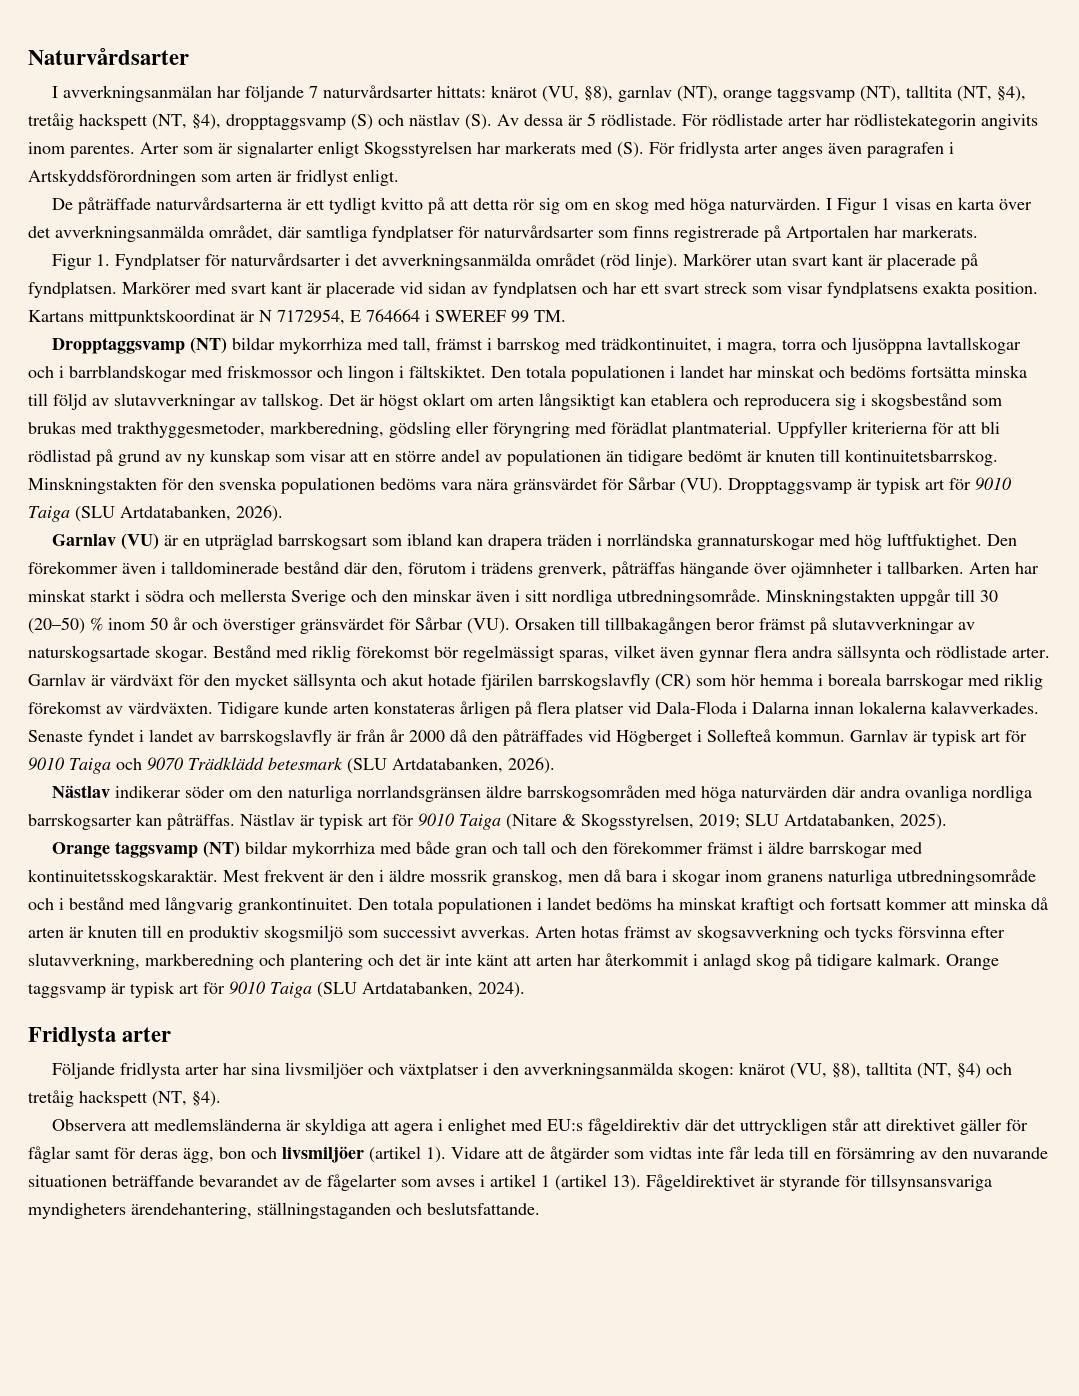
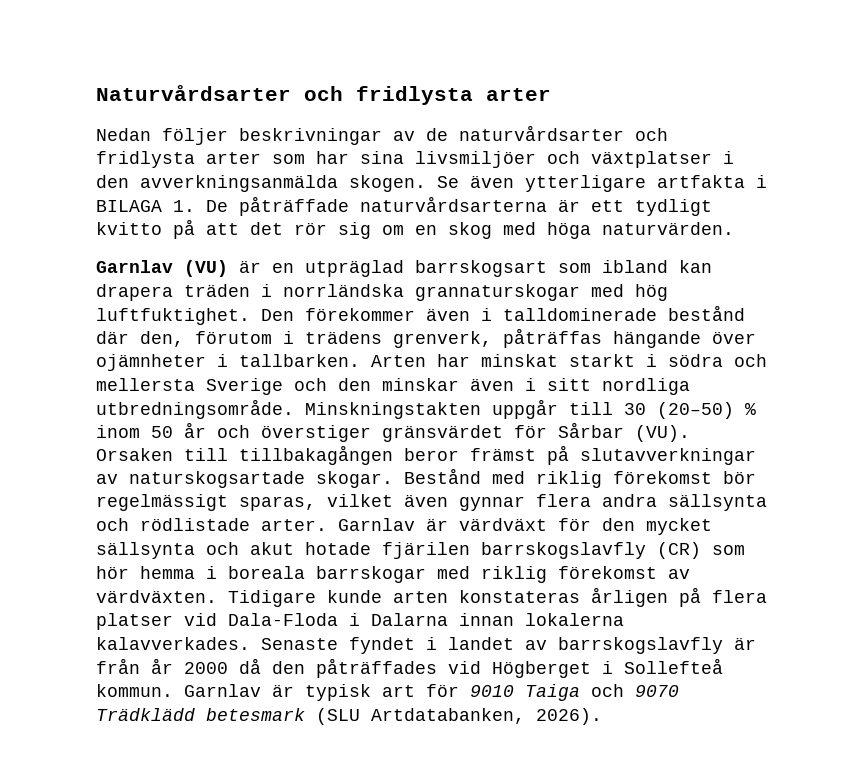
- Naturvårdsarter
- I avverkningsanmälan har följande 7 naturvårdsarter hittats: knärot (VU, §8), garnlav (NT), orange taggsvamp (NT), talltita (NT, §4), tretåig hackspett (NT, §4), dropptaggsvamp (S) och nästlav (S). Av dessa är 5 rödlistade. För rödlistade arter har rödlistekategorin angivits inom parentes. Arter som är signalarter enligt Skogsstyrelsen har markerats med (S). För fridlysta arter anges även paragrafen i Artskyddsförordningen som arten är fridlyst enligt.
- De påträffade naturvårdsarterna är ett tydligt kvitto på att detta rör sig om en skog med höga naturvärden. I Figur 1 visas en karta över det avverkningsanmälda området, där samtliga fyndplatser för naturvårdsarter som finns registrerade på Artportalen har markerats.
- Figur 1. Fyndplatser för naturvårdsarter i det avverkningsanmälda området (röd linje). Markörer utan svart kant är placerade på fyndplatsen. Markörer med svart kant är placerade vid sidan av fyndplatsen och har ett svart streck som visar fyndplatsens exakta position. Kartans mittpunktskoordinat är N 7172954, E 764664 i SWEREF 99 TM.
- Dropptaggsvamp (NT) bildar mykorrhiza med tall, främst i barrskog med trädkontinuitet, i magra, torra och ljusöppna lavtallskogar och i barrblandskogar med friskmossor och lingon i fältskiktet. Den totala populationen i landet har minskat och bedöms fortsätta minska till följd av slutavverkningar av tallskog. Det är högst oklart om arten långsiktigt kan etablera och reproducera sig i skogsbestånd som brukas med trakthyggesmetoder, markberedning, gödsling eller föryngring med förädlat plantmaterial. Uppfyller kriterierna för att bli rödlistad på grund av ny kunskap som visar att en större andel av populationen än tidigare bedömt är knuten till kontinuitetsbarrskog. Minskningstakten för den svenska populationen bedöms vara nära gränsvärdet för Sårbar (VU). Dropptaggsvamp är typisk art för 9010 Taiga (SLU Artdatabanken, 2026).
+ Naturvårdsarter och fridlysta arter
+ Nedan följer beskrivningar av de naturvårdsarter och fridlysta arter som har sina livsmiljöer och växtplatser i den avverkningsanmälda skogen. Se även ytterligare artfakta i BILAGA 1. De påträffade naturvårdsarterna är ett tydligt kvitto på att det rör sig om en skog med höga naturvärden.
- Nästlav indikerar söder om den naturliga norrlandsgränsen äldre barrskogsområden med höga naturvärden där andra ovanliga nordliga barrskogsarter kan påträffas. Nästlav är typisk art för 9010 Taiga (Nitare & Skogsstyrelsen, 2019; SLU Artdatabanken, 2025).
- Orange taggsvamp (NT) bildar mykorrhiza med både gran och tall och den förekommer främst i äldre barrskogar med kontinuitetsskogskaraktär. Mest frekvent är den i äldre mossrik granskog, men då bara i skogar inom granens naturliga utbredningsområde och i bestånd med långvarig grankontinuitet. Den totala populationen i landet bedöms ha minskat kraftigt och fortsatt kommer att minska då arten är knuten till en produktiv skogsmiljö som successivt avverkas. Arten hotas främst av skogsavverkning och tycks försvinna efter slutavverkning, markberedning och plantering och det är inte känt att arten har återkommit i anlagd skog på tidigare kalmark. Orange taggsvamp är typisk art för 9010 Taiga (SLU Artdatabanken, 2024).
- Fridlysta arter
- Följande fridlysta arter har sina livsmiljöer och växtplatser i den avverkningsanmälda skogen: knärot (VU, §8), talltita (NT, §4) och tretåig hackspett (NT, §4).
- Observera att medlemsländerna är skyldiga att agera i enlighet med EU:s fågeldirektiv där det uttryckligen står att direktivet gäller för fåglar samt för deras ägg, bon och livsmiljöer (artikel 1). Vidare att de åtgärder som vidtas inte får leda till en försämring av den nuvarande situationen beträffande bevarandet av de fågelarter som avses i artikel 1 (artikel 13). Fågeldirektivet är styrande för tillsynsansvariga myndigheters ärendehantering, ställningstaganden och beslutsfattande.

